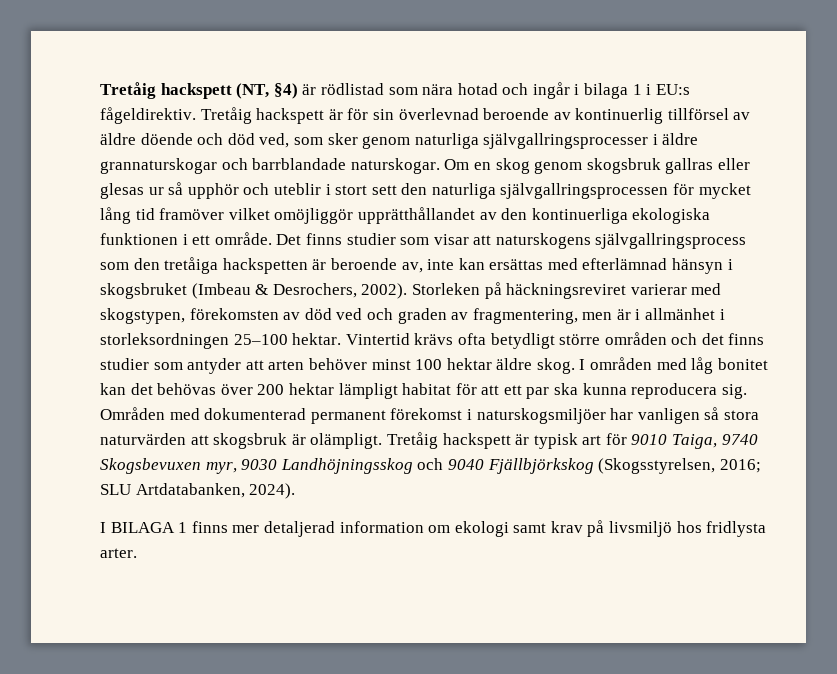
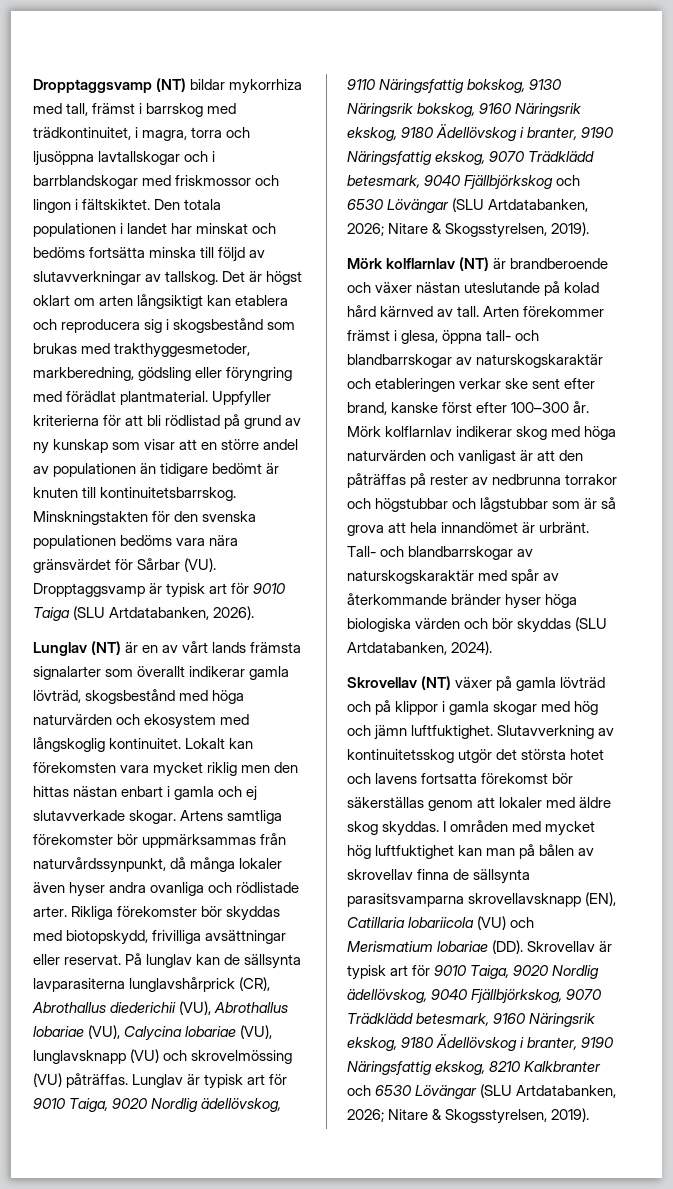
- Tretåig hackspett (NT, §4) är rödlistad som nära hotad och ingår i bilaga 1 i EU:s fågeldirektiv. Tretåig hackspett är för sin överlevnad beroende av kontinuerlig tillförsel av äldre döende och död ved, som sker genom naturliga självgallringsprocesser i äldre grannaturskogar och barrblandade naturskogar. Om en skog genom skogsbruk gallras eller glesas ur så upphör och uteblir i stort sett den naturliga självgallringsprocessen för mycket lång tid framöver vilket omöjliggör upprätthållandet av den kontinuerliga ekologiska funktionen i ett område. Det finns studier som visar att naturskogens självgallringsprocess som den tretåiga hackspetten är beroende av, inte kan ersättas med efterlämnad hänsyn i skogsbruket (Imbeau & Desrochers, 2002). Storleken på häckningsreviret varierar med skogstypen, förekomsten av död ved och graden av fragmentering, men är i allmänhet i storleksordningen 25–100 hektar. Vintertid krävs ofta betydligt större områden och det finns studier som antyder att arten behöver minst 100 hektar äldre skog. I områden med låg bonitet kan det behövas över 200 hektar lämpligt habitat för att ett par ska kunna reproducera sig. Områden med dokumenterad permanent förekomst i naturskogsmiljöer har vanligen så stora naturvärden att skogsbruk är olämpligt. Tretåig hackspett är typisk art för 9010 Taiga, 9740 Skogsbevuxen myr, 9030 Landhöjningsskog och 9040 Fjällbjörkskog (Skogsstyrelsen, 2016; SLU Artdatabanken, 2024).
- I BILAGA 1 finns mer detaljerad information om ekologi samt krav på livsmiljö hos fridlysta arter.
+ Dropptaggsvamp (NT) bildar mykorrhiza med tall, främst i barrskog med trädkontinuitet, i magra, torra och ljusöppna lavtallskogar och i barrblandskogar med friskmossor och lingon i fältskiktet. Den totala populationen i landet har minskat och bedöms fortsätta minska till följd av slutavverkningar av tallskog. Det är högst oklart om arten långsiktigt kan etablera och reproducera sig i skogsbestånd som brukas med trakthyggesmetoder, markberedning, gödsling eller föryngring med förädlat plantmaterial. Uppfyller kriterierna för att bli rödlistad på grund av ny kunskap som visar att en större andel av populationen än tidigare bedömt är knuten till kontinuitetsbarrskog. Minskningstakten för den svenska populationen bedöms vara nära gränsvärdet för Sårbar (VU). Dropptaggsvamp är typisk art för 9010 Taiga (SLU Artdatabanken, 2026).
+ Lunglav (NT) är en av vårt lands främsta signalarter som överallt indikerar gamla lövträd, skogsbestånd med höga naturvärden och ekosystem med långskoglig kontinuitet. Lokalt kan förekomsten vara mycket riklig men den hittas nästan enbart i gamla och ej slutavverkade skogar. Artens samtliga förekomster bör uppmärksammas från naturvårdssynpunkt, då många lokaler även hyser andra ovanliga och rödlistade arter. Rikliga förekomster bör skyddas med biotopskydd, frivilliga avsättningar eller reservat. På lunglav kan de sällsynta lavparasiterna lunglavshårprick (CR), Abrothallus diederichii (VU), Abrothallus lobariae (VU), Calycina lobariae (VU), lunglavsknapp (VU) och skrovelmössing (VU) påträffas. Lunglav är typisk art för 9010 Taiga, 9020 Nordlig ädellövskog, 9110 Näringsfattig bokskog, 9130 Näringsrik bokskog, 9160 Näringsrik ekskog, 9180 Ädellövskog i branter, 9190 Näringsfattig ekskog, 9070 Trädklädd betesmark, 9040 Fjällbjörkskog och 6530 Lövängar (SLU Artdatabanken, 2026; Nitare & Skogsstyrelsen, 2019).
+ Mörk kolflarnlav (NT) är brandberoende och växer nästan uteslutande på kolad hård kärnved av tall. Arten förekommer främst i glesa, öppna tall- och blandbarrskogar av naturskogskaraktär och etableringen verkar ske sent efter brand, kanske först efter 100–300 år. Mörk kolflarnlav indikerar skog med höga naturvärden och vanligast är att den påträffas på rester av nedbrunna torrakor och högstubbar och lågstubbar som är så grova att hela innandömet är urbränt. Tall- och blandbarrskogar av naturskogskaraktär med spår av återkommande bränder hyser höga biologiska värden och bör skyddas (SLU Artdatabanken, 2024).
+ Skrovellav (NT) växer på gamla lövträd och på klippor i gamla skogar med hög och jämn luftfuktighet. Slutavverkning av kontinuitetsskog utgör det största hotet och lavens fortsatta förekomst bör säkerställas genom att lokaler med äldre skog skyddas. I områden med mycket hög luftfuktighet kan man på bålen av skrovellav finna de sällsynta parasitsvamparna skrovellavsknapp (EN), Catillaria lobariicola (VU) och Merismatium lobariae (DD). Skrovellav är typisk art för 9010 Taiga, 9020 Nordlig ädellövskog, 9040 Fjällbjörkskog, 9070 Trädklädd betesmark, 9160 Näringsrik ekskog, 9180 Ädellövskog i branter, 9190 Näringsfattig ekskog, 8210 Kalkbranter och 6530 Lövängar (SLU Artdatabanken, 2026; Nitare & Skogsstyrelsen, 2019).

